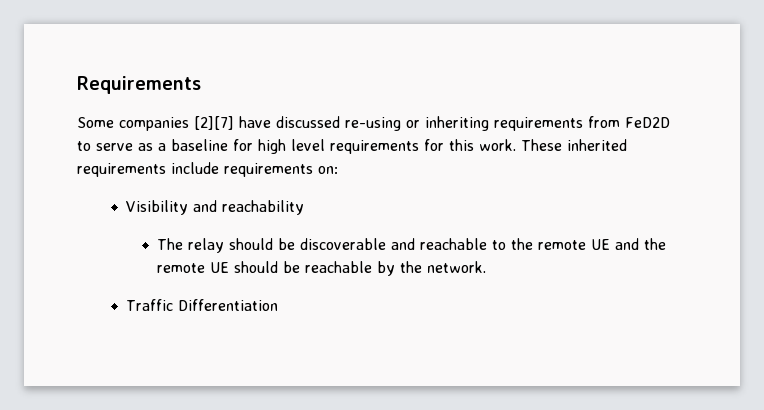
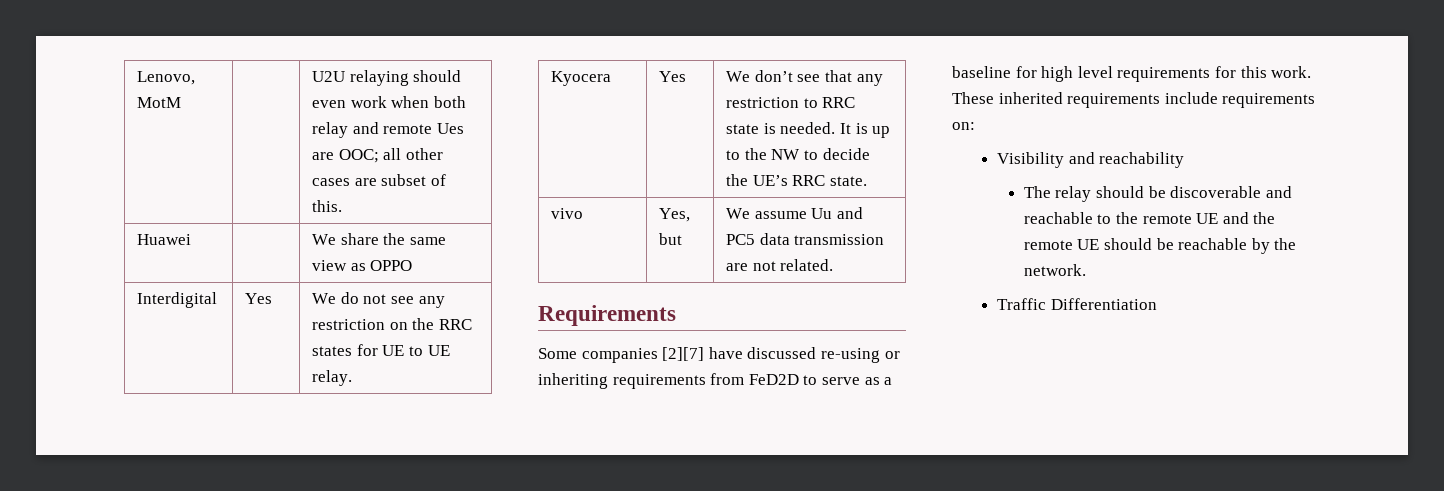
+ Lenovo, MotM | | U2U relaying should even work when both relay and remote Ues are OOC; all other cases are subset of this.
+ Huawei | | We share the same view as OPPO
+ Interdigital | Yes | We do not see any restriction on the RRC states for UE to UE relay.
+ Kyocera | Yes | We don’t see that any restriction to RRC state is needed. It is up to the NW to decide the UE’s RRC state.
+ vivo | Yes, but | We assume Uu and PC5 data transmission are not related.

